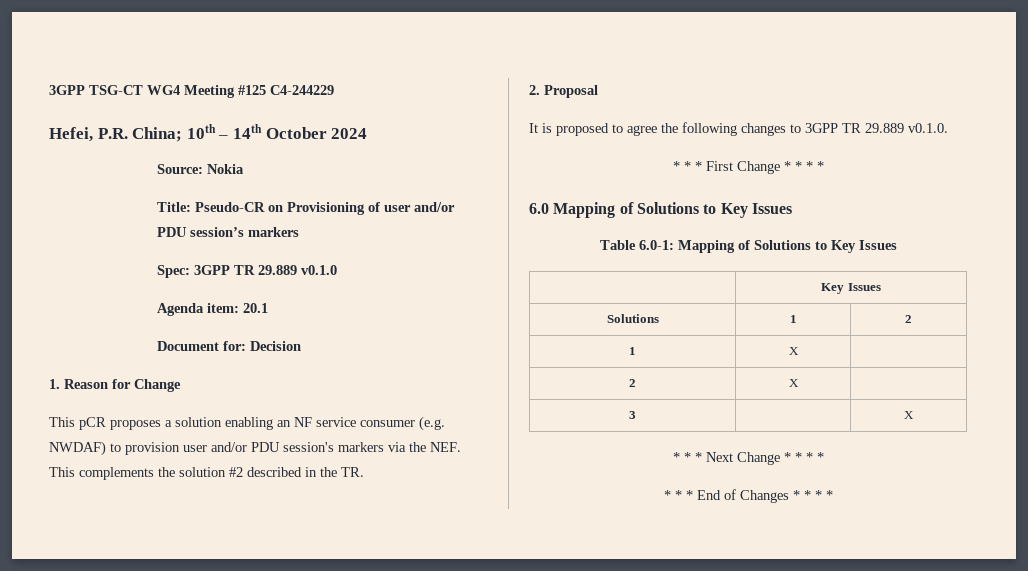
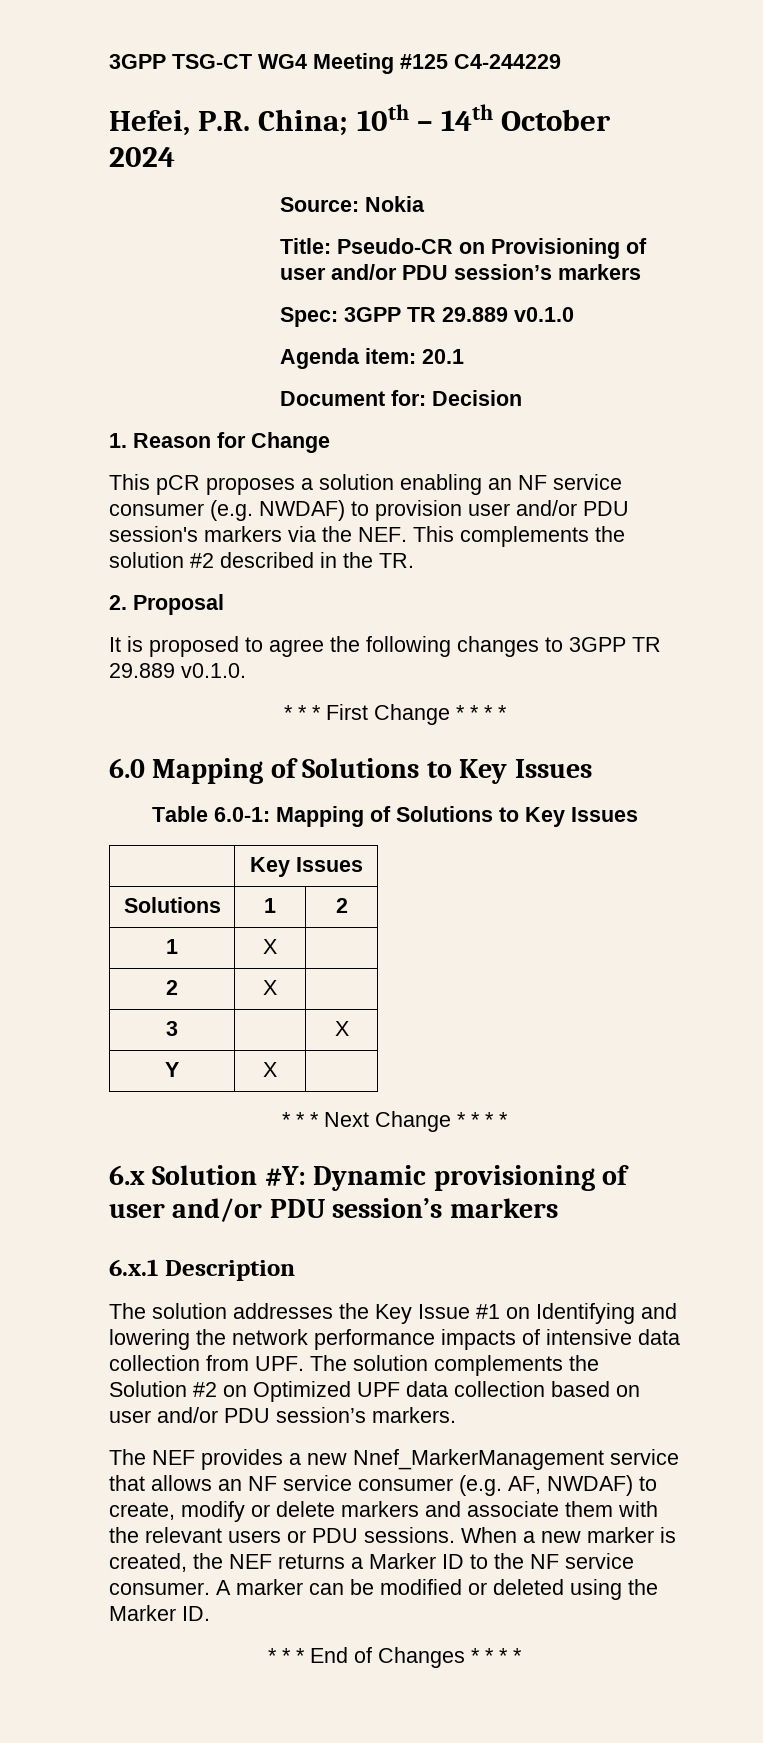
+ Y | X |
+ 6.x Solution #Y: Dynamic provisioning of user and/or PDU session’s markers
+ 6.x.1 Description
+ The solution addresses the Key Issue #1 on Identifying and lowering the network performance impacts of intensive data collection from UPF. The solution complements the Solution #2 on Optimized UPF data collection based on user and/or PDU session’s markers.
+ The NEF provides a new Nnef_MarkerManagement service that allows an NF service consumer (e.g. AF, NWDAF) to create, modify or delete markers and associate them with the relevant users or PDU sessions. When a new marker is created, the NEF returns a Marker ID to the NF service consumer. A marker can be modified or deleted using the Marker ID.

